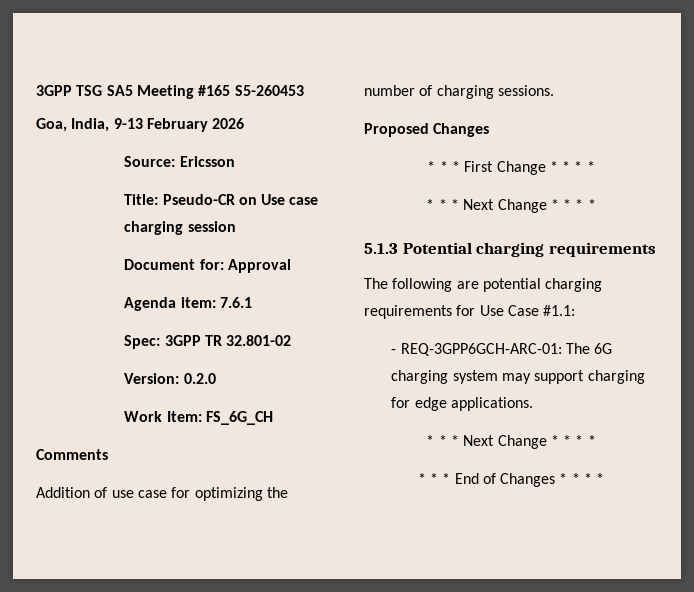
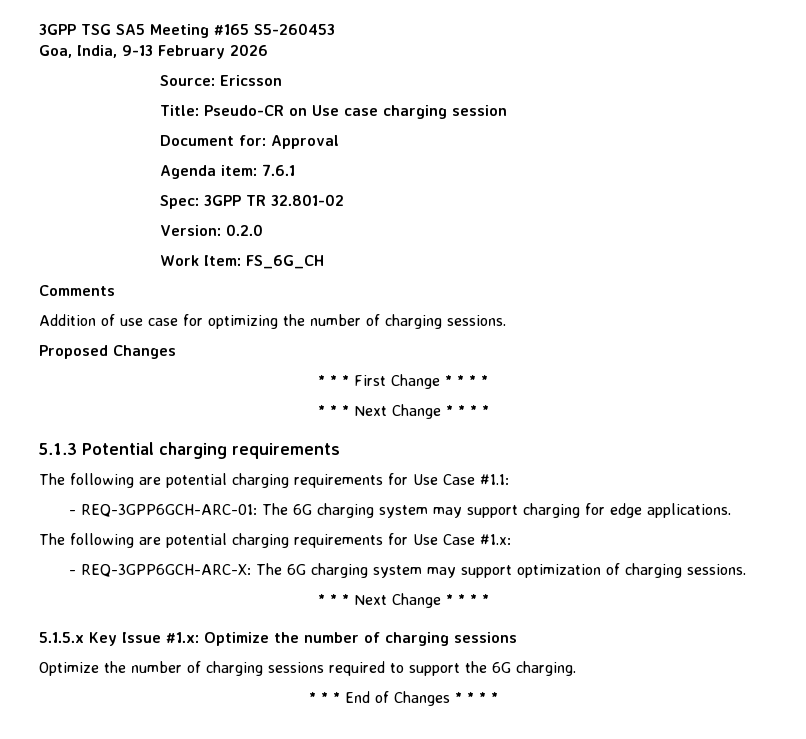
  - REQ-3GPP6GCH-ARC-01: The 6G charging system may support charging for edge applications.
+ The following are potential charging requirements for Use Case #1.x:
+ - REQ-3GPP6GCH-ARC-X: The 6G charging system may support optimization of charging sessions.
  * * * Next Change * * * *
+ 5.1.5.x Key Issue #1.x: Optimize the number of charging sessions
+ Optimize the number of charging sessions required to support the 6G charging.

